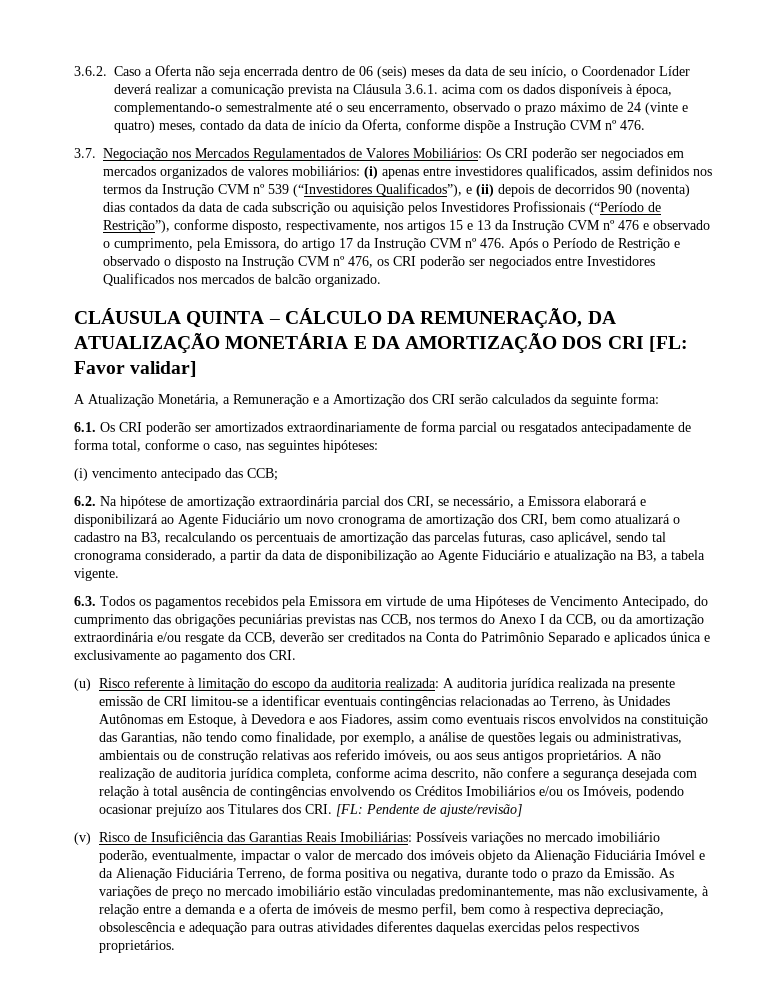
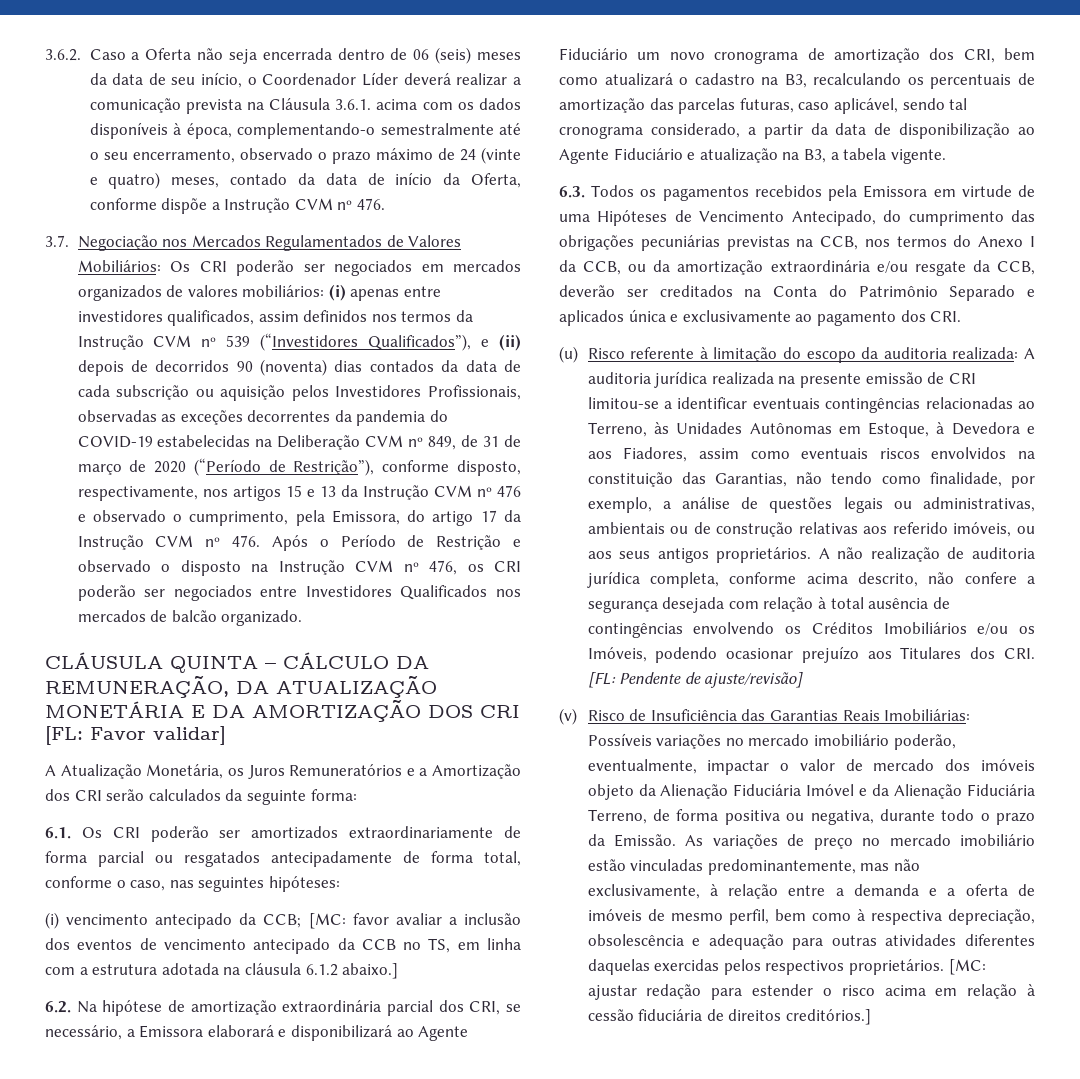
- (i) apenas entre investidores qualificados, assim definidos nos termos da Instrução CVM nº 539 (“Investidores Qualificados”), e (ii) depois de decorridos 90 (noventa) dias contados da data de cada subscrição ou aquisição pelos Investidores Profissionais (“Período de Restrição”), conforme disposto, respectivamente, nos artigos 15 e 13 da Instrução CVM nº 476 e observado o cumprimento, pela Emissora, do artigo 17 da Instrução CVM nº 476. Após o Período de Restrição e observado o disposto na Instrução CVM nº 476, os CRI poderão ser negociados entre Investidores Qualificados nos mercados de balcão organizado.
+ (i) apenas entre investidores qualificados, assim definidos nos termos da Instrução CVM nº 539 (“Investidores Qualificados”), e (ii) depois de decorridos 90 (noventa) dias contados da data de cada subscrição ou aquisição pelos Investidores Profissionais, observadas as exceções decorrentes da pandemia do COVID-19 estabelecidas na Deliberação CVM nº 849, de 31 de março de 2020 (“Período de Restrição”), conforme disposto, respectivamente, nos artigos 15 e 13 da Instrução CVM nº 476 e observado o cumprimento, pela Emissora, do artigo 17 da Instrução CVM nº 476. Após o Período de Restrição e observado o disposto na Instrução CVM nº 476, os CRI poderão ser negociados entre Investidores Qualificados nos mercados de balcão organizado.
- A Atualização Monetária, a Remuneração e a Amortização dos CRI serão calculados da seguinte forma:
+ A Atualização Monetária, os Juros Remuneratórios e a Amortização dos CRI serão calculados da seguinte forma:
- (i) vencimento antecipado das CCB;
+ (i) vencimento antecipado da CCB; [MC: favor avaliar a inclusão dos eventos de vencimento antecipado da CCB no TS, em linha com a estrutura adotada na cláusula 6.1.2 abaixo.]
- 6.3. Todos os pagamentos recebidos pela Emissora em virtude de uma Hipóteses de Vencimento Antecipado, do cumprimento das obrigações pecuniárias previstas nas CCB, nos termos do Anexo I da CCB, ou da amortização extraordinária e/ou resgate da CCB, deverão ser creditados na Conta do Patrimônio Separado e aplicados única e exclusivamente ao pagamento dos CRI.
+ 6.3. Todos os pagamentos recebidos pela Emissora em virtude de uma Hipóteses de Vencimento Antecipado, do cumprimento das obrigações pecuniárias previstas na CCB, nos termos do Anexo I da CCB, ou da amortização extraordinária e/ou resgate da CCB, deverão ser creditados na Conta do Patrimônio Separado e aplicados única e exclusivamente ao pagamento dos CRI.
+ [MC: ajustar redação para estender o risco acima em relação à cessão fiduciária de direitos creditórios.]

